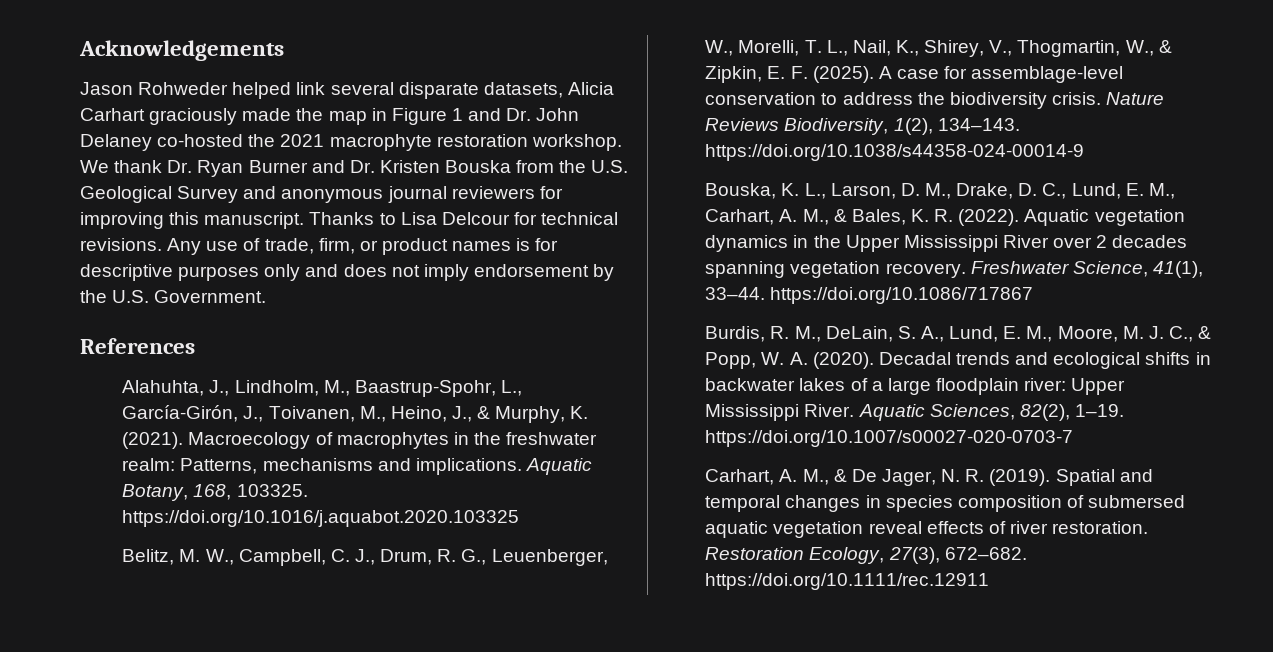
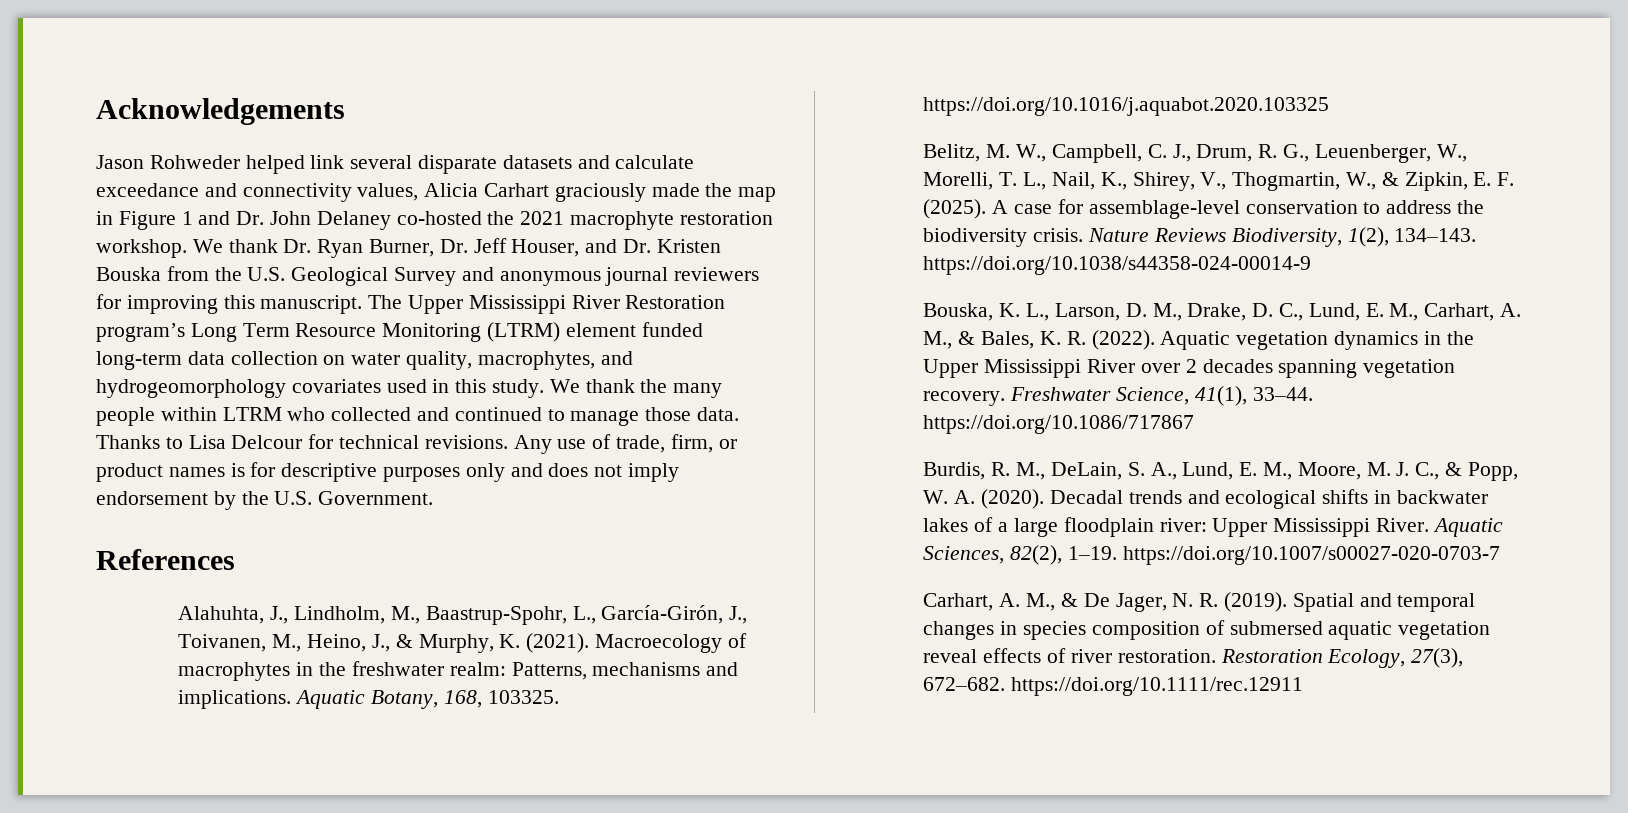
- Jason Rohweder helped link several disparate datasets, Alicia Carhart graciously made the map in Figure 1 and Dr. John Delaney co-hosted the 2021 macrophyte restoration workshop.
+ Jason Rohweder helped link several disparate datasets and calculate exceedance and connectivity values, Alicia Carhart graciously made the map in Figure 1 and Dr. John Delaney co-hosted the 2021 macrophyte restoration workshop.
- We thank Dr. Ryan Burner and Dr. Kristen Bouska from the U.S. Geological Survey and anonymous journal reviewers for improving this manuscript.
+ We thank Dr. Ryan Burner, Dr. Jeff Houser, and Dr. Kristen Bouska from the U.S. Geological Survey and anonymous journal reviewers for improving this manuscript.
+ The Upper Mississippi River Restoration program’s Long Term Resource Monitoring (LTRM) element funded long-term data collection on water quality, macrophytes, and hydrogeomorphology covariates used in this study. We thank the many people within LTRM who collected and continued to manage those data.

